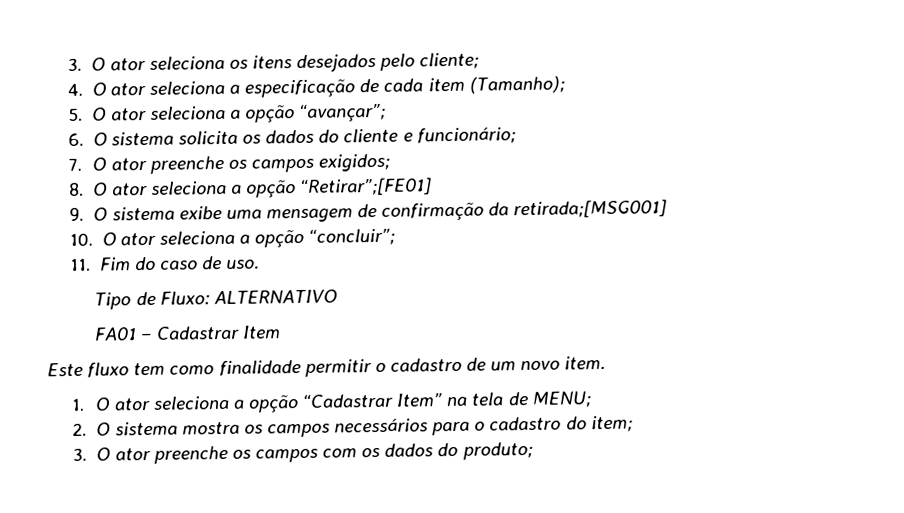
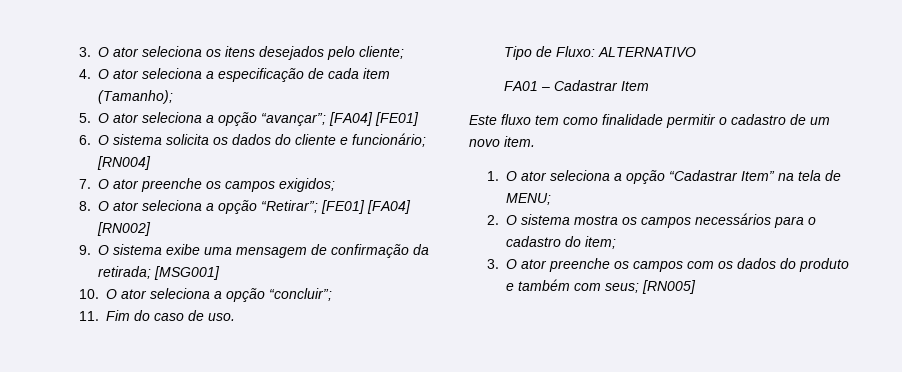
- 5. O ator seleciona a opção “avançar”;
+ 5. O ator seleciona a opção “avançar”; [FA04] [FE01]
- 6. O sistema solicita os dados do cliente e funcionário;
+ 6. O sistema solicita os dados do cliente e funcionário; [RN004]
- 8. O ator seleciona a opção “Retirar”;[FE01]
+ 8. O ator seleciona a opção “Retirar”; [FE01] [FA04] [RN002]
- 9. O sistema exibe uma mensagem de confirmação da retirada;[MSG001]
+ 9. O sistema exibe uma mensagem de confirmação da retirada; [MSG001]
- 3. O ator preenche os campos com os dados do produto;
+ 3. O ator preenche os campos com os dados do produto e também com seus; [RN005]

